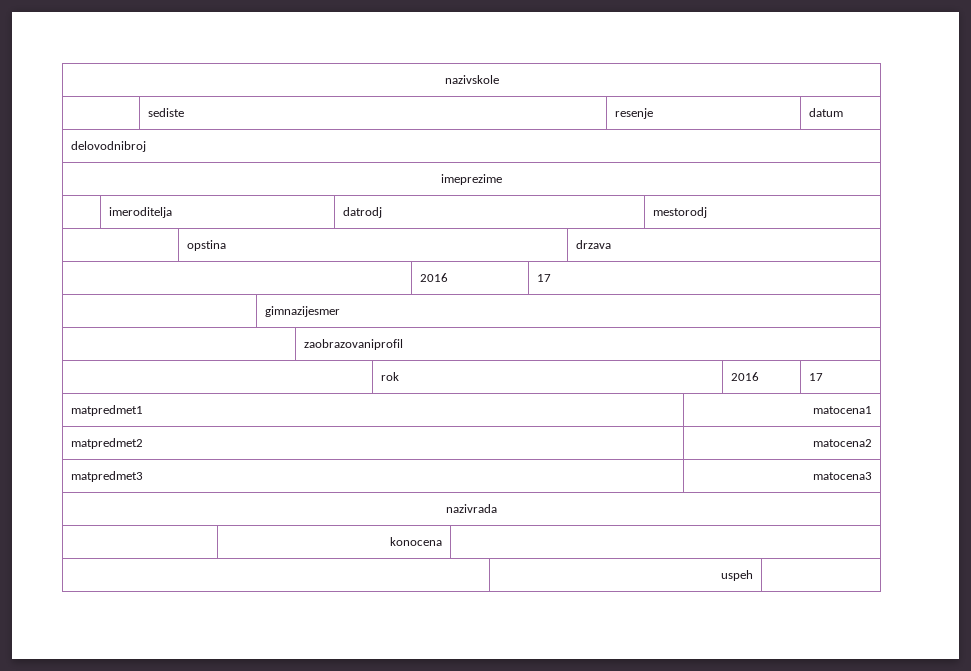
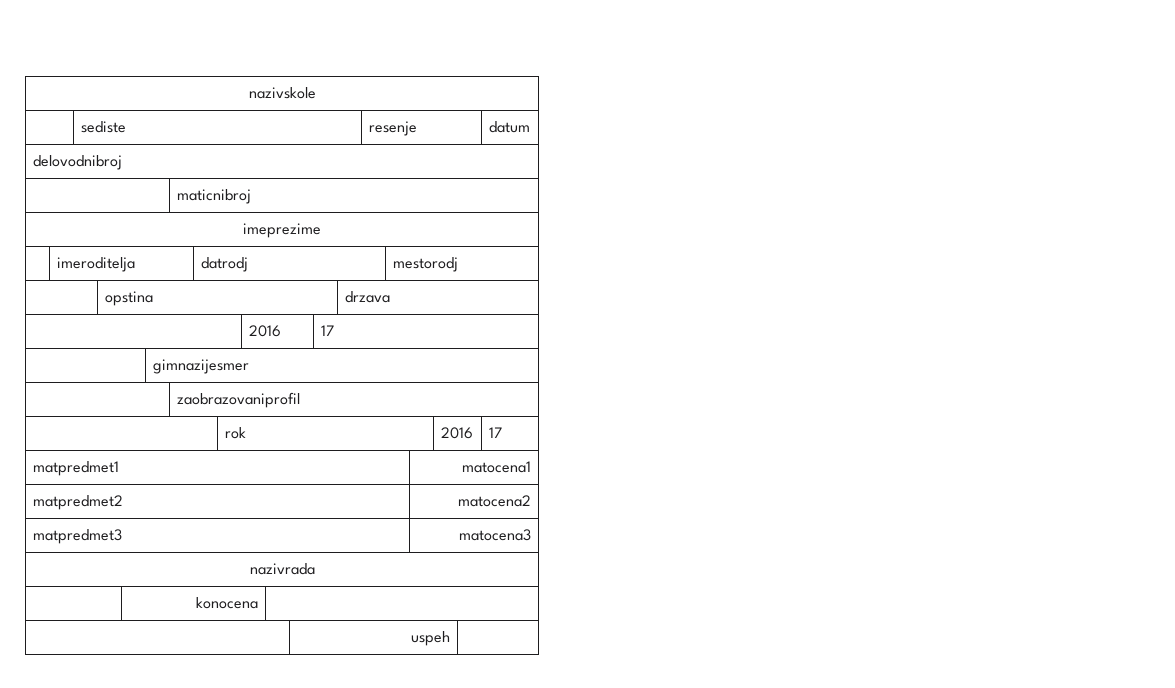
+ | maticnibroj

